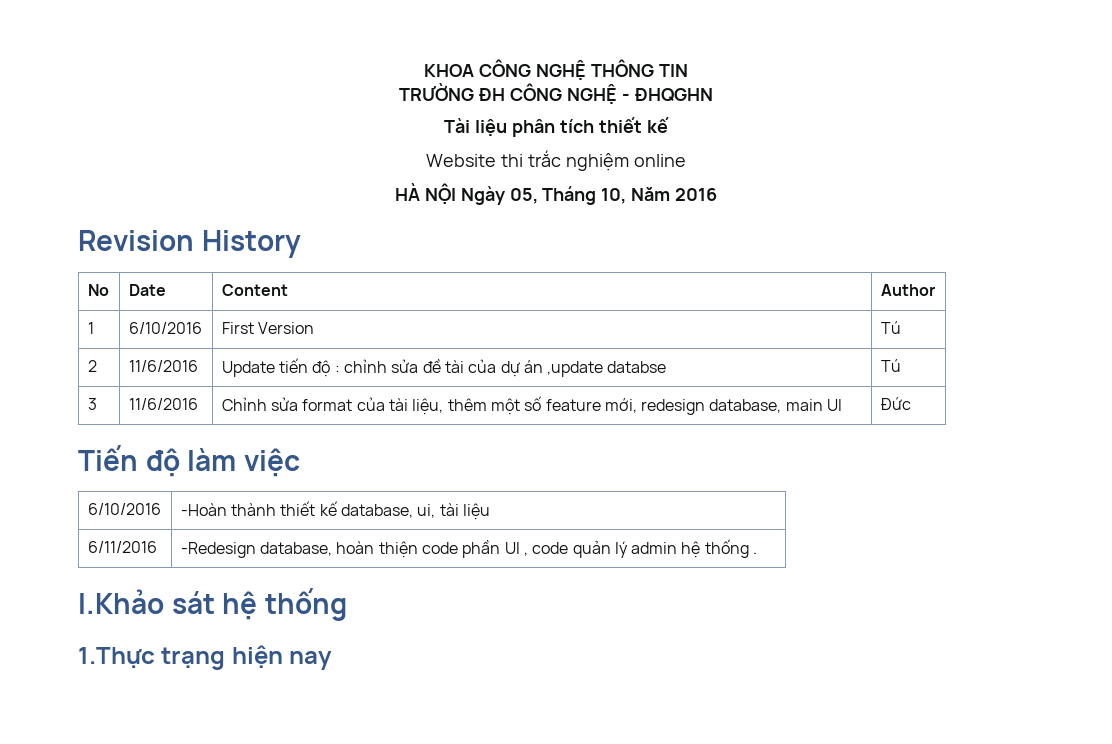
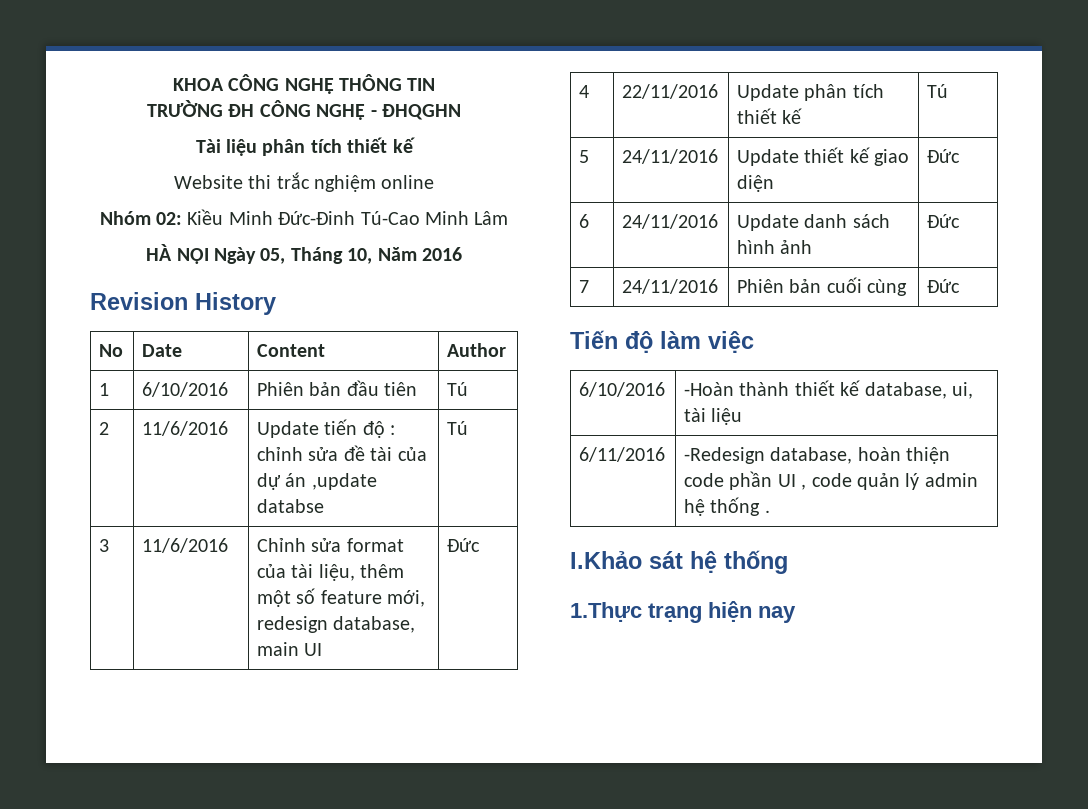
+ Nhóm 02: Kiều Minh Đức-Đinh Tú-Cao Minh Lâm
- 1 | 6/10/2016 | First Version | Tú
+ 1 | 6/10/2016 | Phiên bản đầu tiên | Tú
+ 4 | 22/11/2016 | Update phân tích thiết kế | Tú
+ 5 | 24/11/2016 | Update thiết kế giao diện | Đức
+ 6 | 24/11/2016 | Update danh sách hình ảnh | Đức
+ 7 | 24/11/2016 | Phiên bản cuối cùng | Đức

